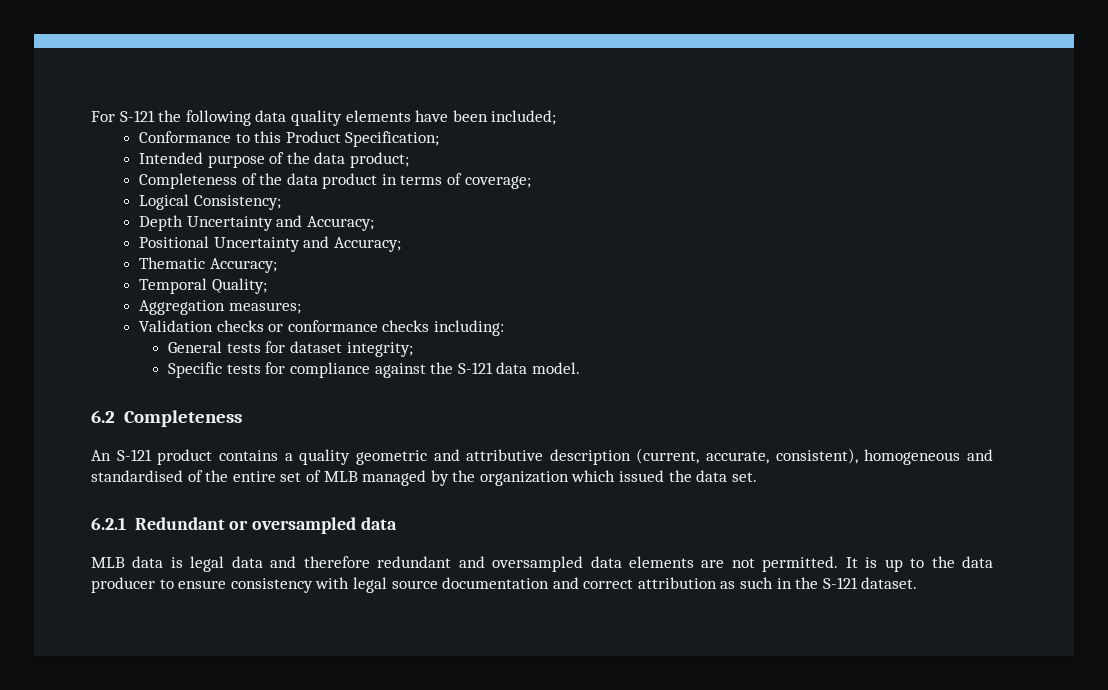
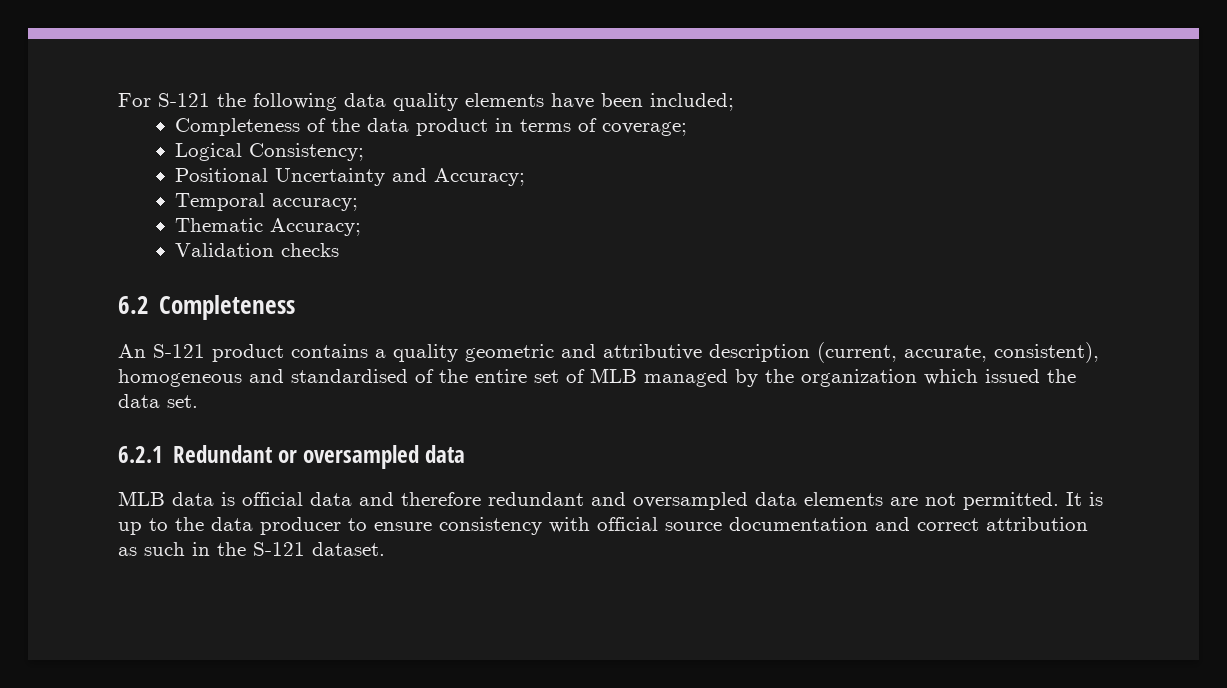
- Conformance to this Product Specification;
- Intended purpose of the data product;
- Depth Uncertainty and Accuracy;
+ Temporal accuracy;
- Temporal Quality;
- Aggregation measures;
- Validation checks or conformance checks including:
- General tests for dataset integrity;
- Specific tests for compliance against the S-121 data model.
+ Validation checks
- MLB data is legal data and therefore redundant and oversampled data elements are not permitted.
+ MLB data is official data and therefore redundant and oversampled data elements are not permitted.
- It is up to the data producer to ensure consistency with legal source documentation and correct attribution as such in the S-121 dataset.
+ It is up to the data producer to ensure consistency with official source documentation and correct attribution as such in the S-121 dataset.

